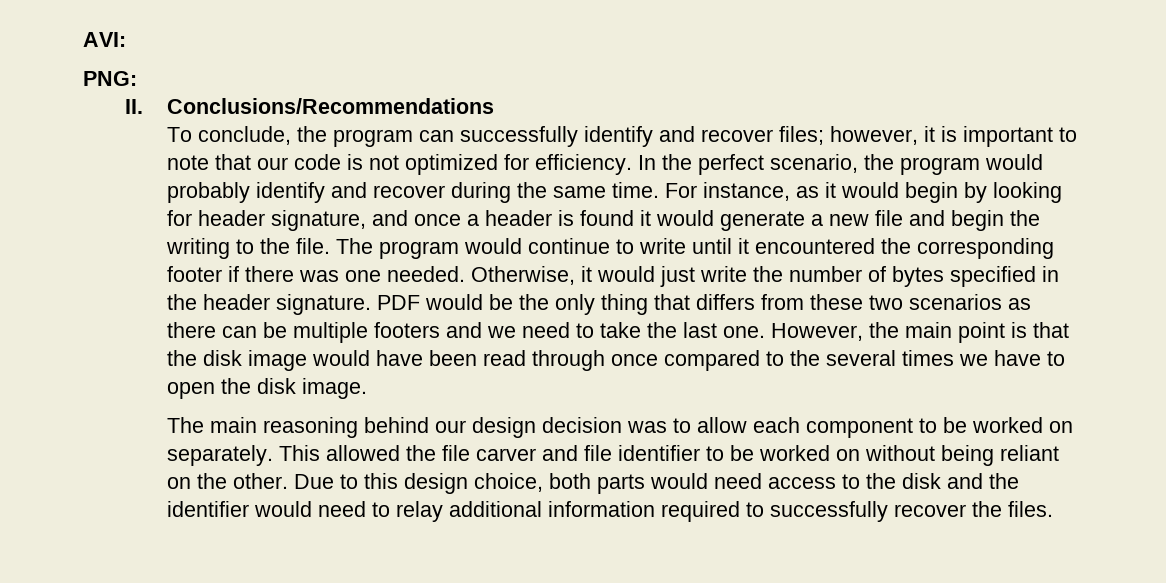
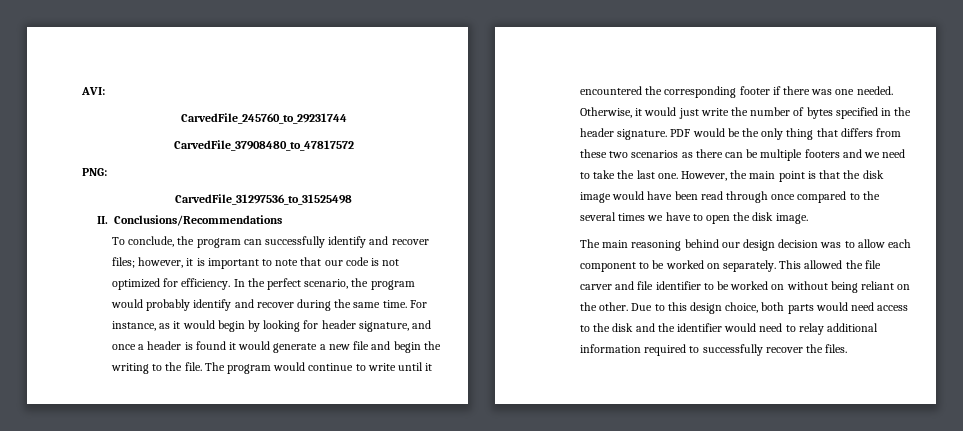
+ CarvedFile_245760_to_29231744
+ CarvedFile_37908480_to_47817572
+ CarvedFile_31297536_to_31525498

